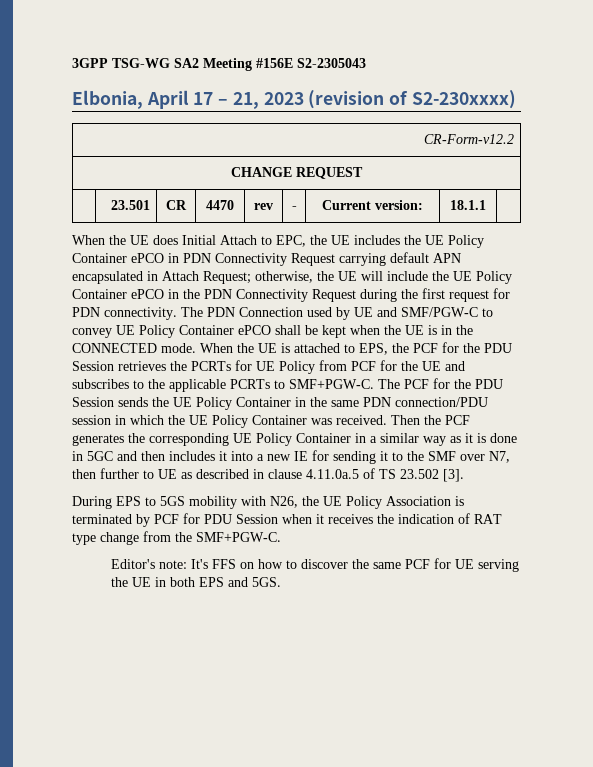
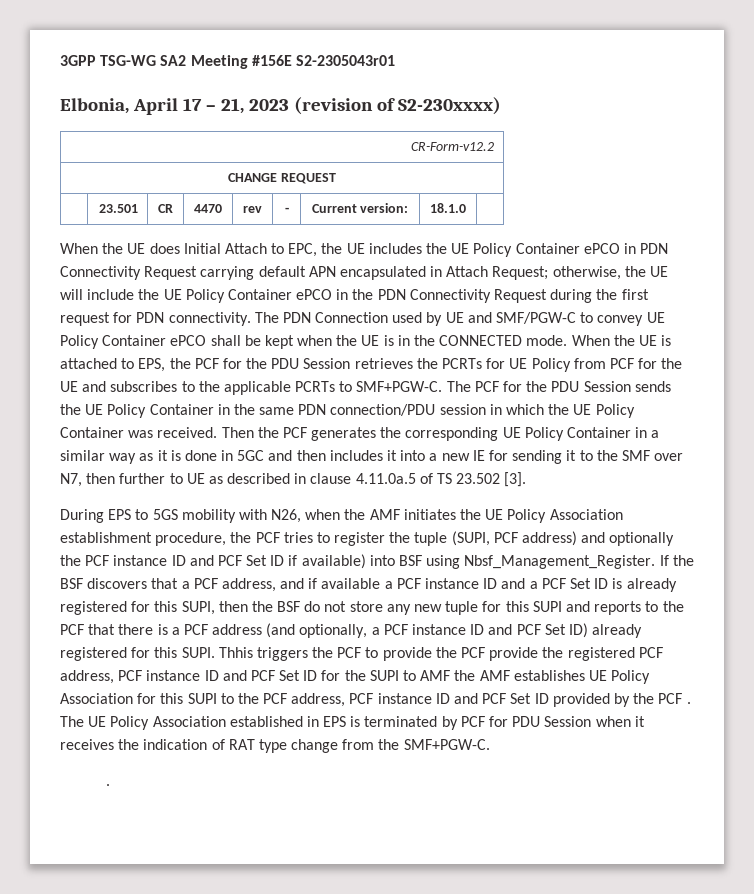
- 3GPP TSG-WG SA2 Meeting #156E S2-2305043
+ 3GPP TSG-WG SA2 Meeting #156E S2-2305043r01
- | 23.501 | CR | 4470 | rev | - | Current version: | 18.1.1 |
+ | 23.501 | CR | 4470 | rev | - | Current version: | 18.1.0 |
- During EPS to 5GS mobility with N26, the UE Policy Association is terminated by PCF for PDU Session when it receives the indication of RAT type change from the SMF+PGW-C.
- Editor's note: It's FFS on how to discover the same PCF for UE serving the UE in both EPS and 5GS.
+ During EPS to 5GS mobility with N26, when the AMF initiates the UE Policy Association establishment procedure, the PCF tries to register the tuple (SUPI, PCF address) and optionally the PCF instance ID and PCF Set ID if available) into BSF using Nbsf_Management_Register. If the BSF discovers that a PCF address, and if available a PCF instance ID and a PCF Set ID is already registered for this SUPI, then the BSF do not store any new tuple for this SUPI and reports to the PCF that there is a PCF address (and optionally, a PCF instance ID and PCF Set ID) already registered for this SUPI. Thhis triggers the PCF to provide the PCF provide the registered PCF address, PCF instance ID and PCF Set ID for the SUPI to AMF the AMF establishes UE Policy Association for this SUPI to the PCF address, PCF instance ID and PCF Set ID provided by the PCF . The UE Policy Association established in EPS is terminated by PCF for PDU Session when it receives the indication of RAT type change from the SMF+PGW-C.
+ .

